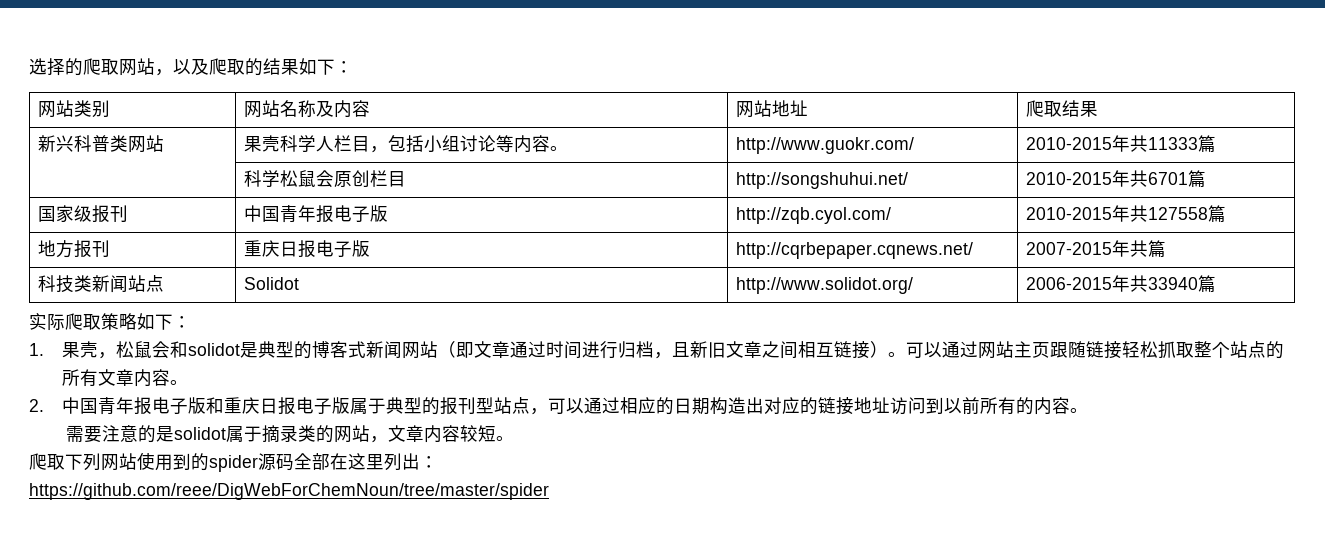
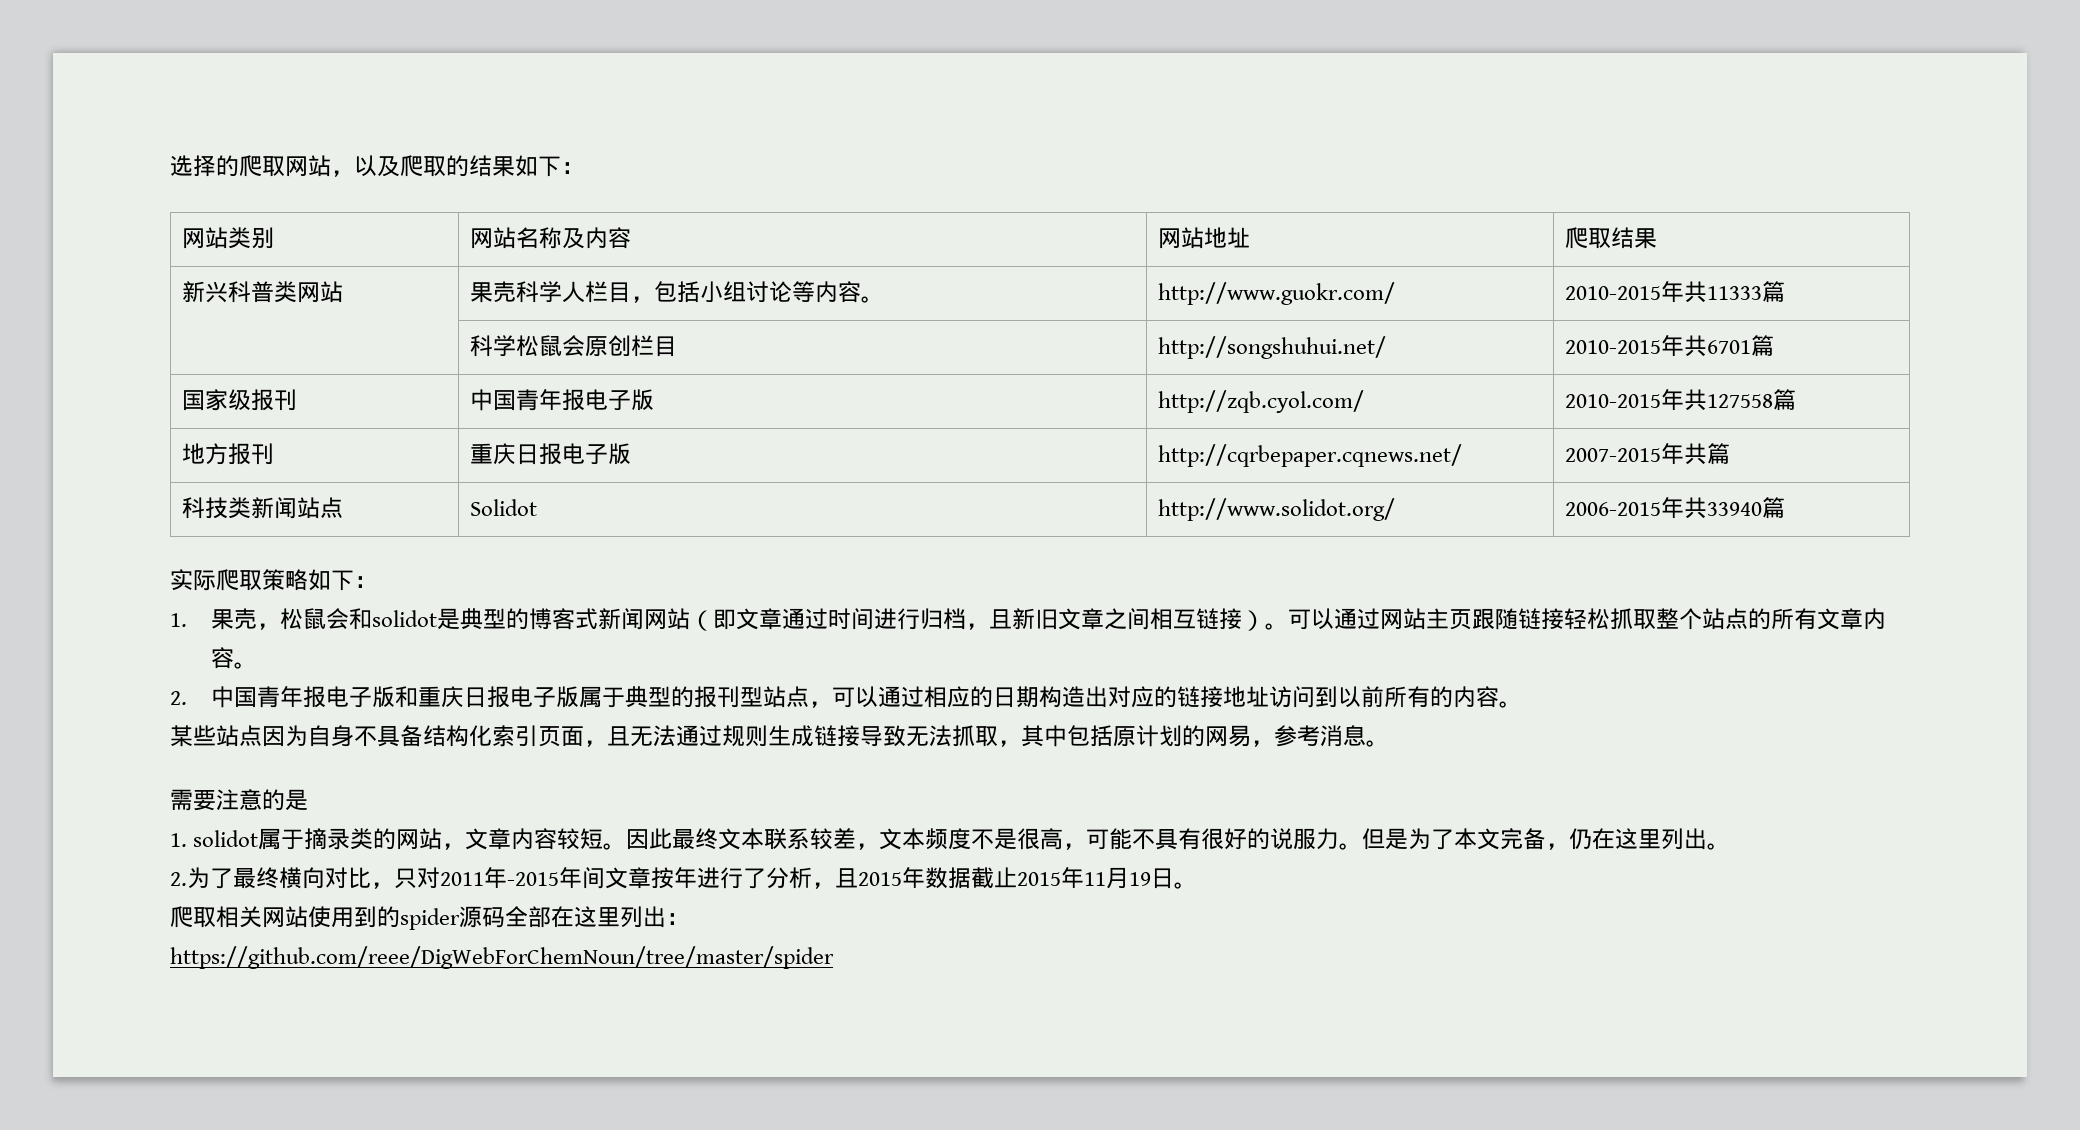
+ 某些站点因为自身不具备结构化索引页面，且无法通过规则生成链接导致无法抓取，其中包括原计划的网易，参考消息。
- 需要注意的是solidot属于摘录类的网站，文章内容较短。
- 爬取下列网站使用到的spider源码全部在这里列出：
+ 需要注意的是
+ 1. solidot属于摘录类的网站，文章内容较短。因此最终文本联系较差，文本频度不是很高，可能不具有很好的说服力。但是为了本文完备，仍在这里列出。
+ 2.为了最终横向对比，只对2011年-2015年间文章按年进行了分析，且2015年数据截止2015年11月19日。
+ 爬取相关网站使用到的spider源码全部在这里列出：

